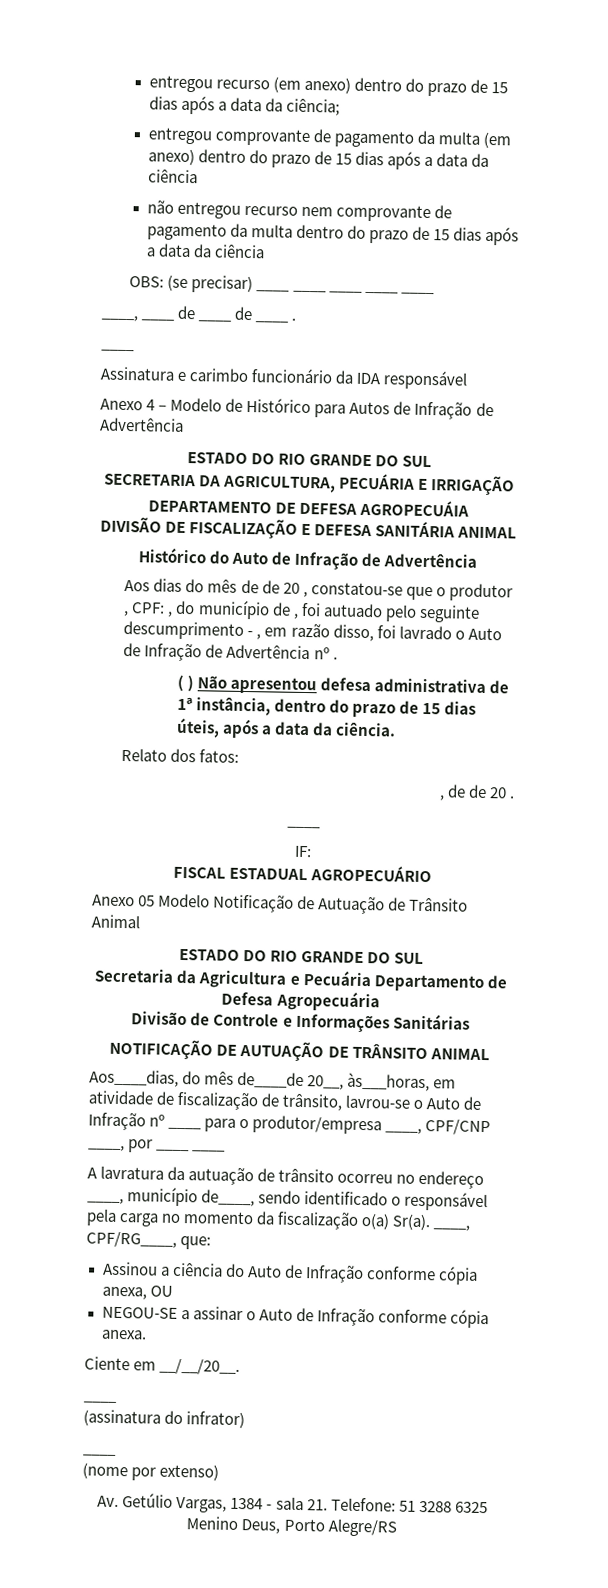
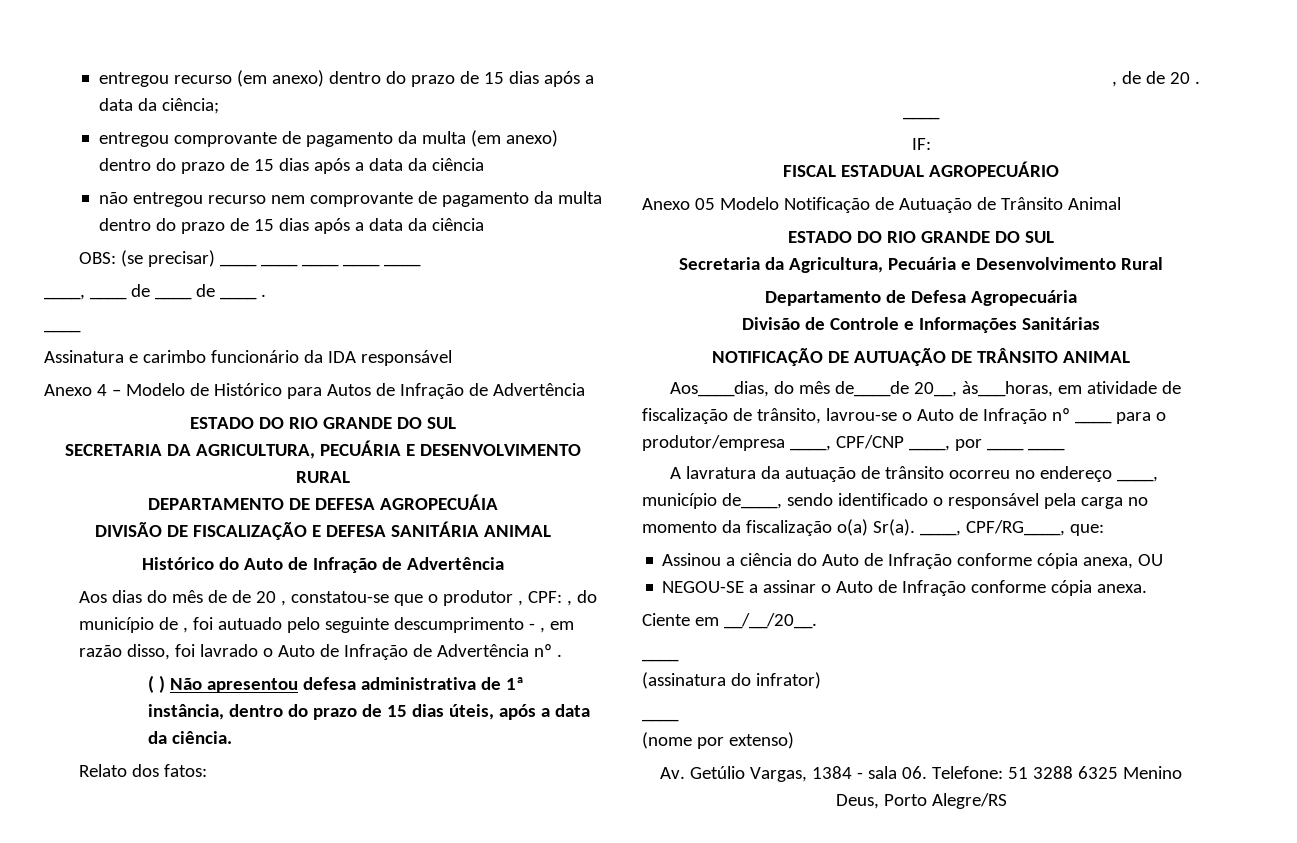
- SECRETARIA DA AGRICULTURA, PECUÁRIA E IRRIGAÇÃO
+ SECRETARIA DA AGRICULTURA, PECUÁRIA E DESENVOLVIMENTO RURAL
- Secretaria da Agricultura e Pecuária Departamento de Defesa Agropecuária
+ Secretaria da Agricultura, Pecuária e Desenvolvimento Rural
+ Departamento de Defesa Agropecuária
- Av. Getúlio Vargas, 1384 - sala 21. Telefone: 51 3288 6325 Menino Deus, Porto Alegre/RS
+ Av. Getúlio Vargas, 1384 - sala 06. Telefone: 51 3288 6325 Menino Deus, Porto Alegre/RS

